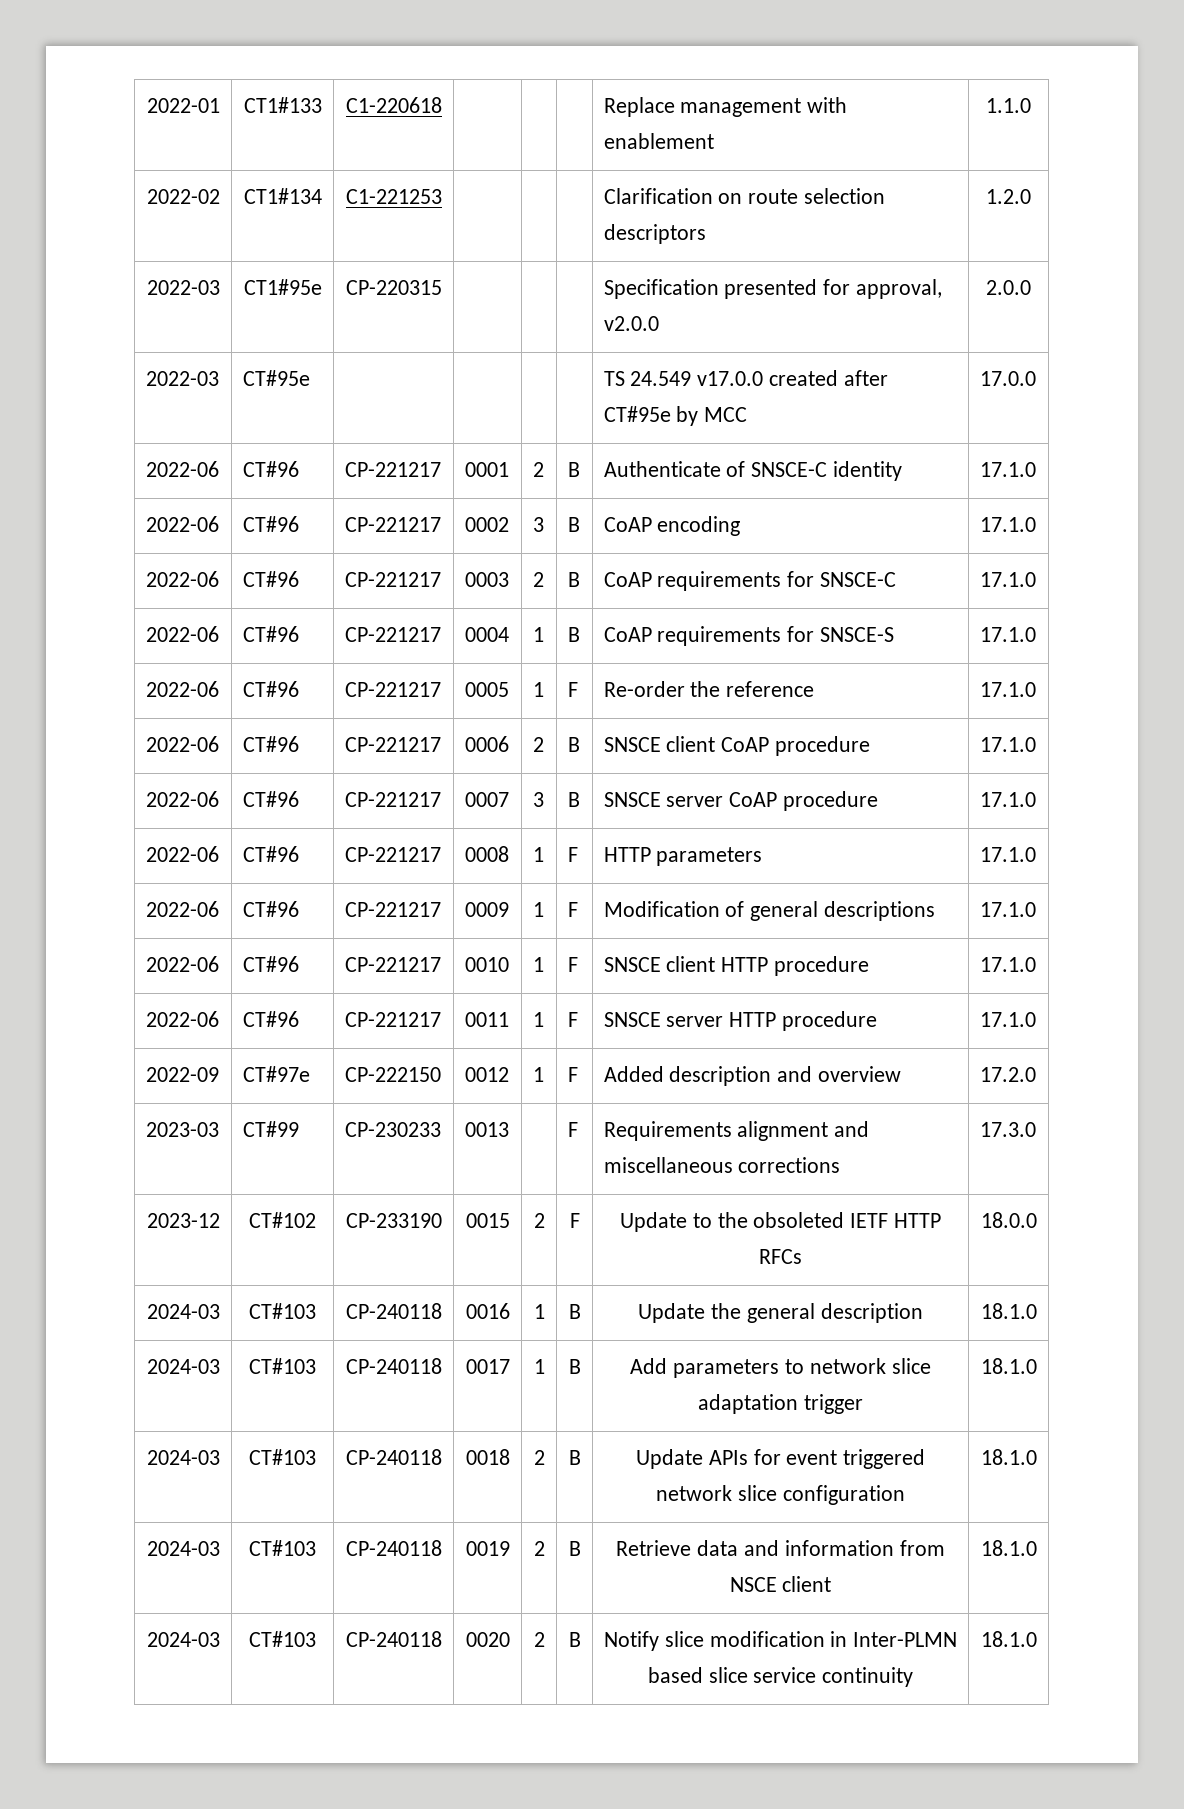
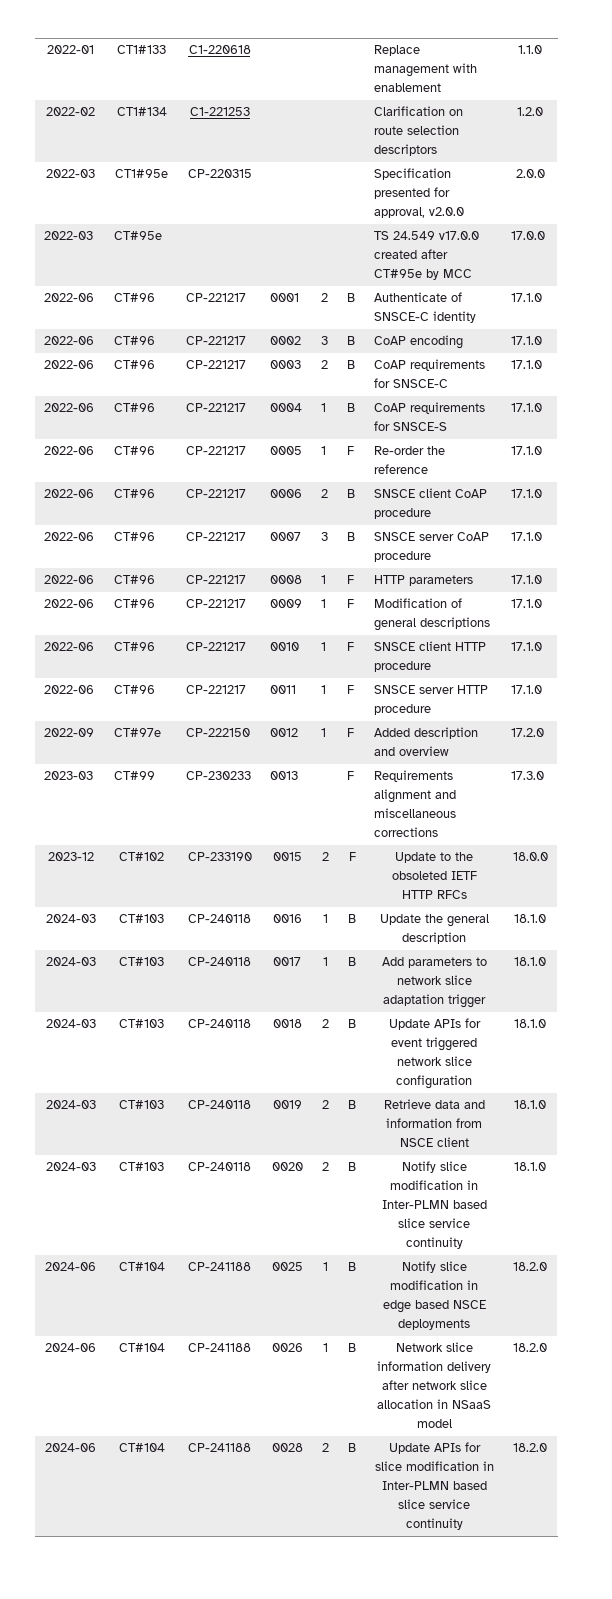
+ 2024-06 | CT#104 | CP-241188 | 0025 | 1 | B | Notify slice modification in edge based NSCE deployments | 18.2.0
+ 2024-06 | CT#104 | CP-241188 | 0026 | 1 | B | Network slice information delivery after network slice allocation in NSaaS model | 18.2.0
+ 2024-06 | CT#104 | CP-241188 | 0028 | 2 | B | Update APIs for slice modification in Inter-PLMN based slice service continuity | 18.2.0

